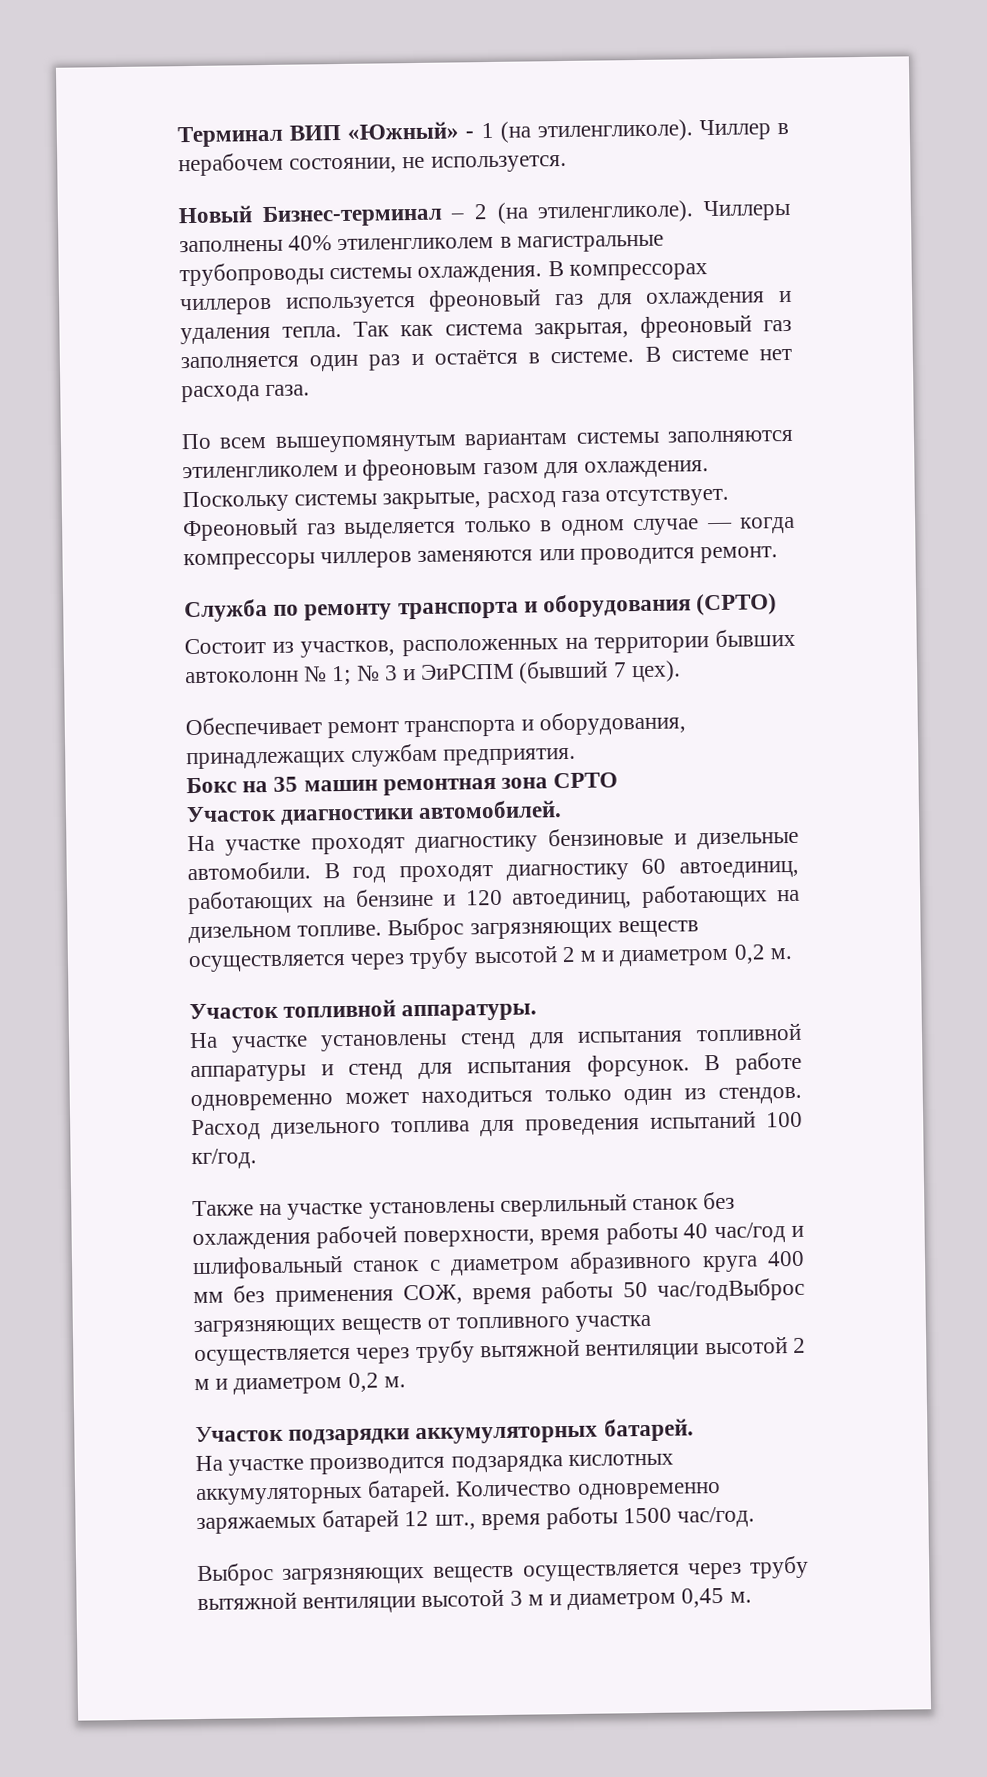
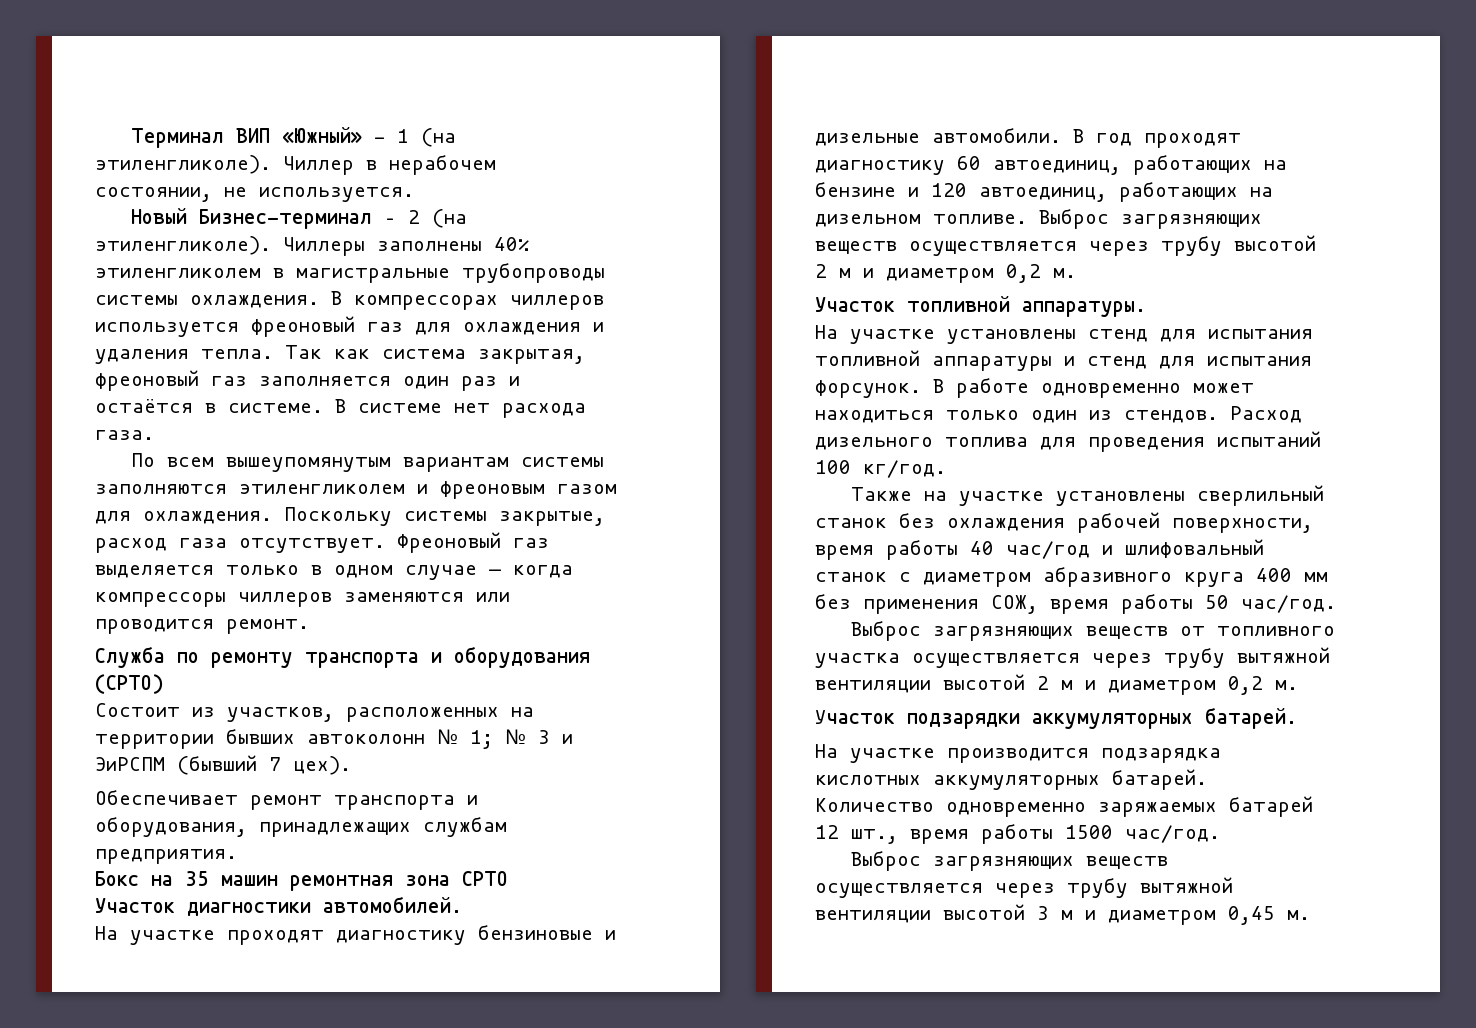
- Также на участке установлены сверлильный станок без охлаждения рабочей поверхности, время работы 40 час/год и шлифовальный станок с диаметром абразивного круга 400 мм без применения СОЖ, время работы 50 час/годВыброс загрязняющих веществ от топливного участка осуществляется через трубу вытяжной вентиляции высотой 2 м и диаметром 0,2 м.
+ Также на участке установлены сверлильный станок без охлаждения рабочей поверхности, время работы 40 час/год и шлифовальный станок с диаметром абразивного круга 400 мм без применения СОЖ, время работы 50 час/год.
+ Выброс загрязняющих веществ от топливного участка осуществляется через трубу вытяжной вентиляции высотой 2 м и диаметром 0,2 м.

